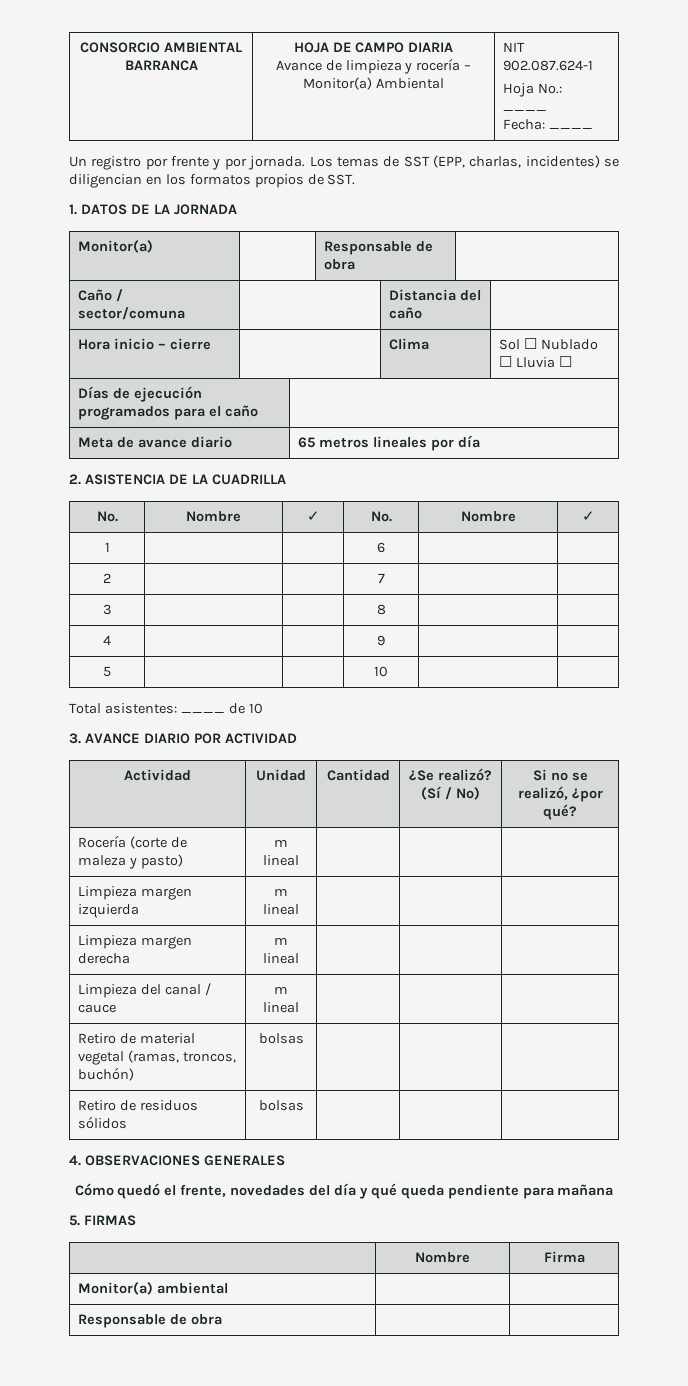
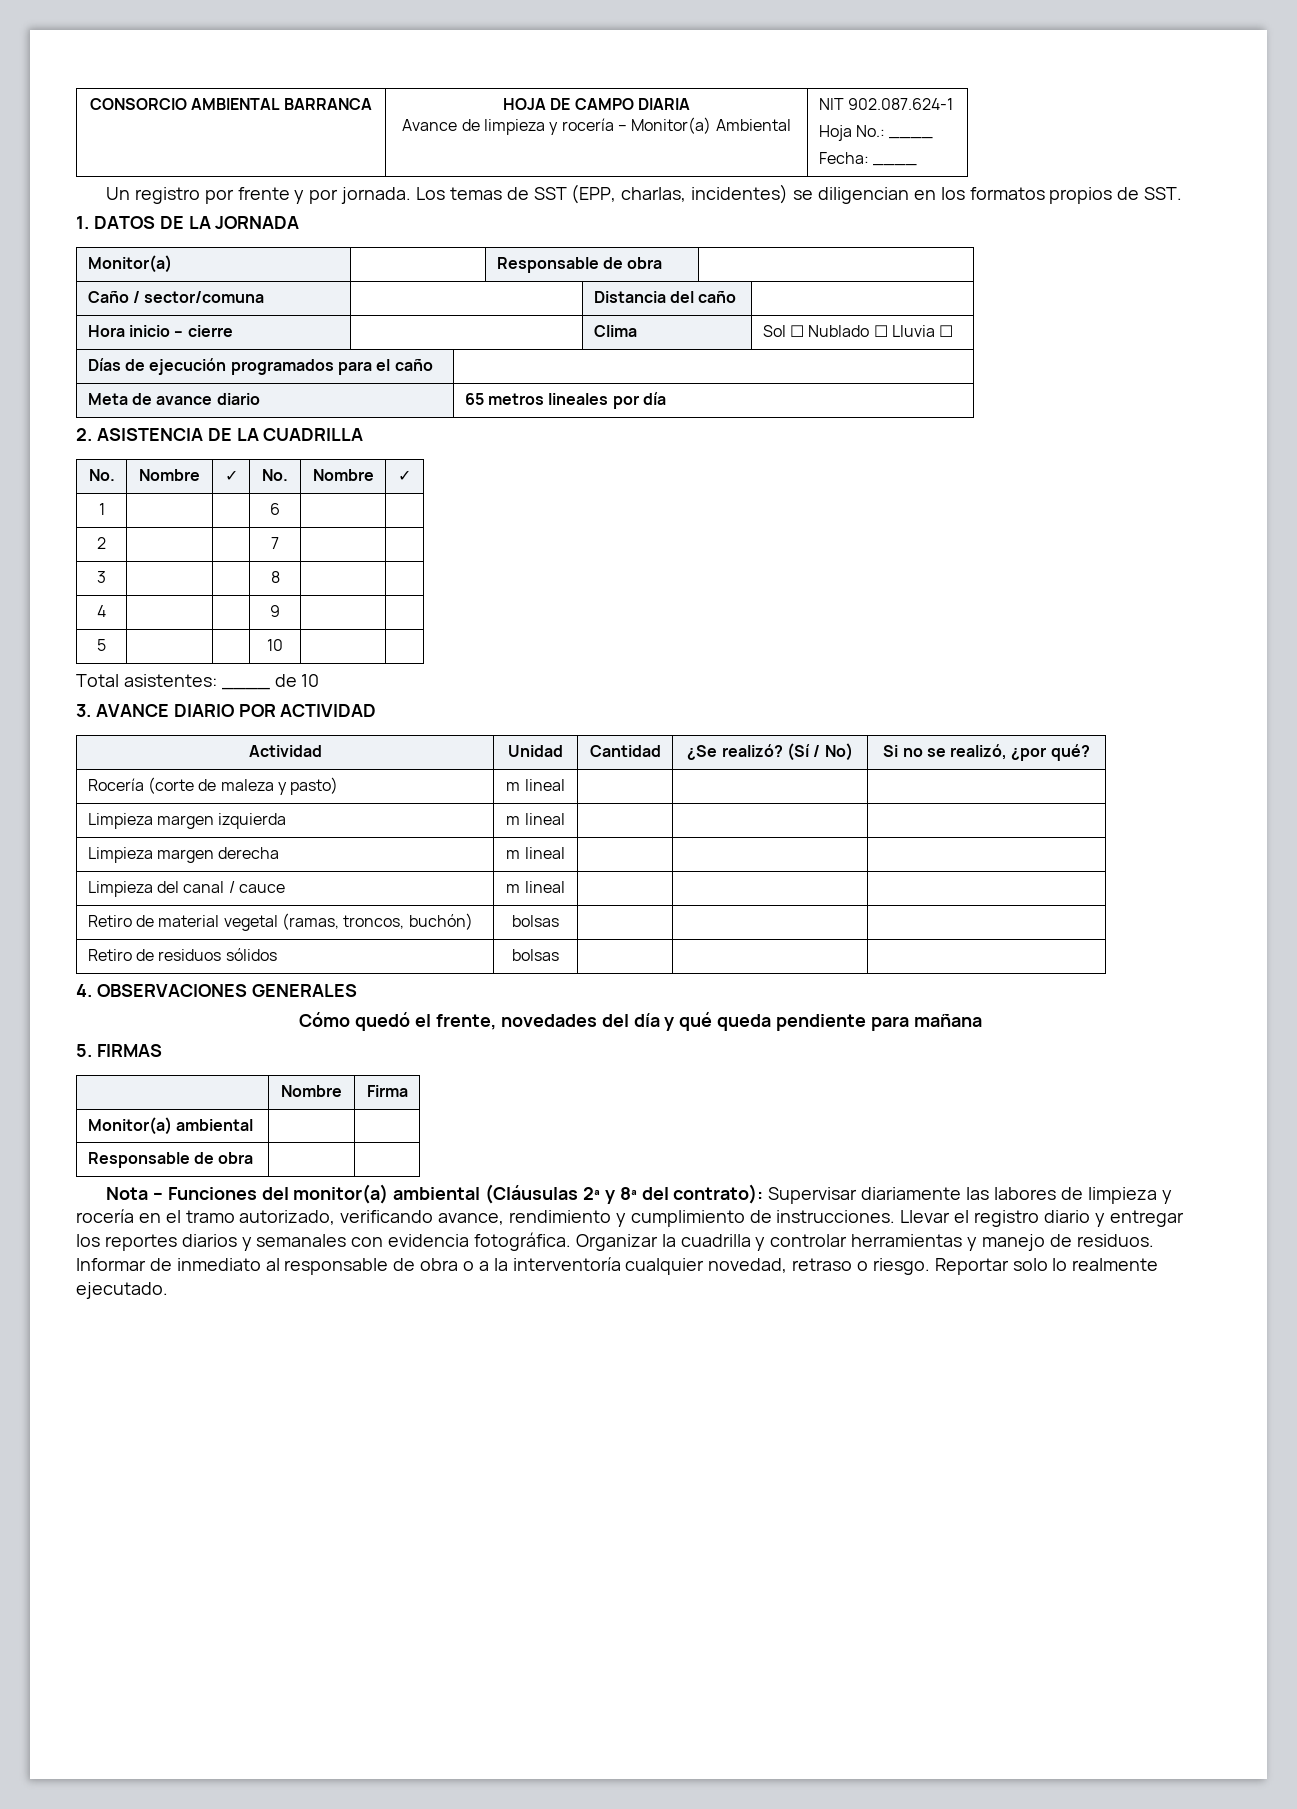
+ Nota – Funciones del monitor(a) ambiental (Cláusulas 2ª y 8ª del contrato): Supervisar diariamente las labores de limpieza y rocería en el tramo autorizado, verificando avance, rendimiento y cumplimiento de instrucciones. Llevar el registro diario y entregar los reportes diarios y semanales con evidencia fotográfica. Organizar la cuadrilla y controlar herramientas y manejo de residuos. Informar de inmediato al responsable de obra o a la interventoría cualquier novedad, retraso o riesgo. Reportar solo lo realmente ejecutado.

